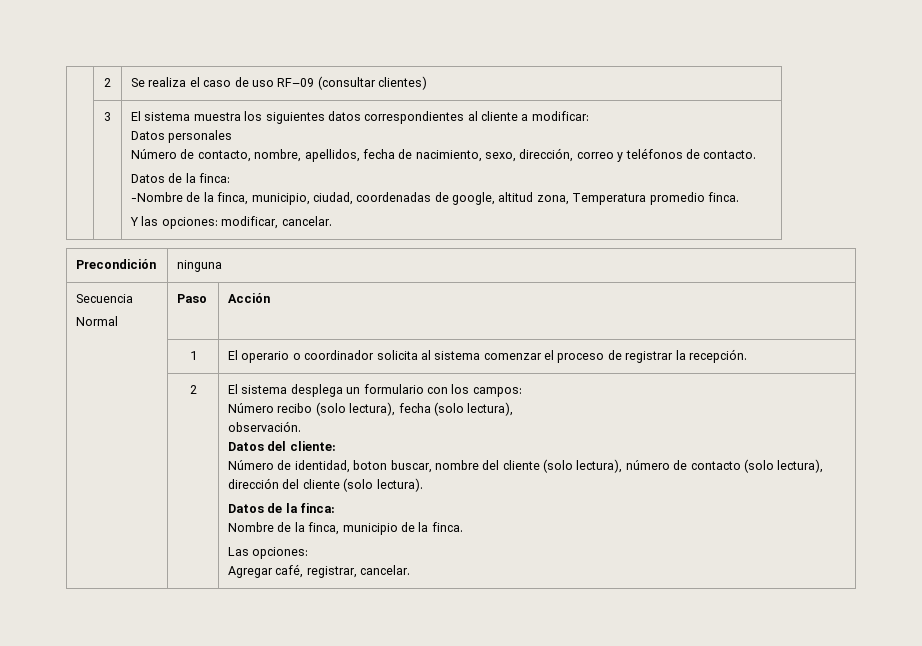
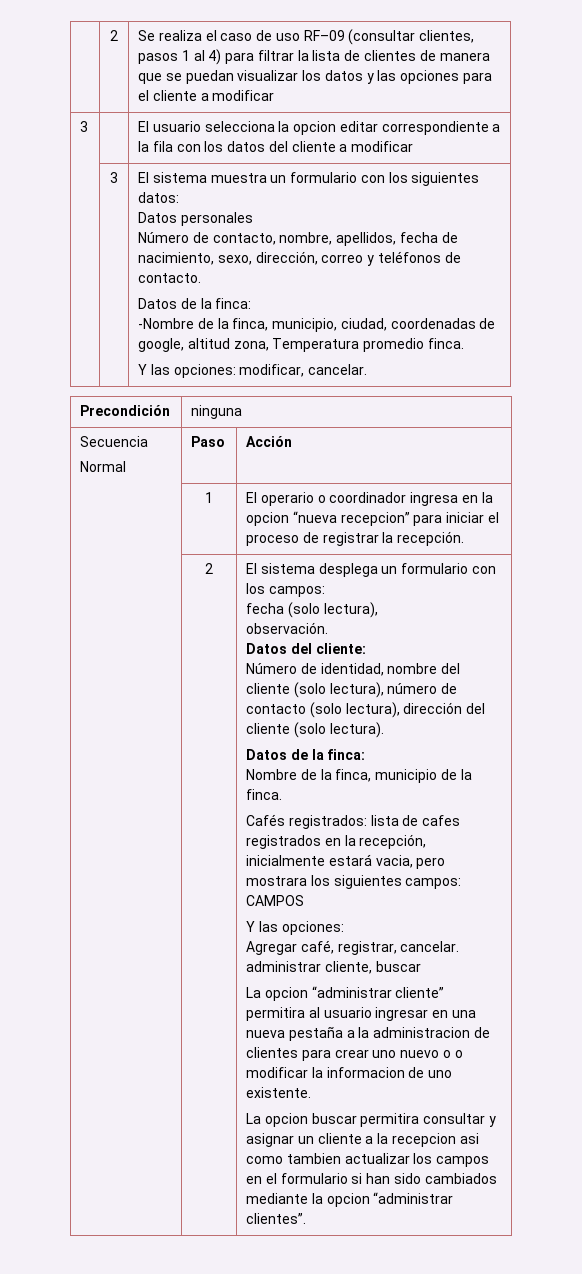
- | 2 | Se realiza el caso de uso RF–09 (consultar clientes)
- | 3 | El sistema muestra los siguientes datos correspondientes al cliente a modificar:
+ | 2 | Se realiza el caso de uso RF–09 (consultar clientes, pasos 1 al 4) para filtrar la lista de clientes de manera que se puedan visualizar los datos y las opciones para el cliente a modificar
+ 3 | | El usuario selecciona la opcion editar correspondiente a la fila con los datos del cliente a modificar
+ | 3 | El sistema muestra un formulario con los siguientes datos:
- | 1 | El operario o coordinador solicita al sistema comenzar el proceso de registrar la recepción.
+ | 1 | El operario o coordinador ingresa en la opcion “nueva recepcion” para iniciar el proceso de registrar la recepción.
- Número recibo (solo lectura), fecha (solo lectura),
+ fecha (solo lectura),
- Número de identidad, boton buscar, nombre del cliente (solo lectura), número de contacto (solo lectura), dirección del cliente (solo lectura).
+ Número de identidad, nombre del cliente (solo lectura), número de contacto (solo lectura), dirección del cliente (solo lectura).
- Las opciones:
+ Cafés registrados: lista de cafes registrados en la recepción, inicialmente estará vacia, pero mostrara los siguientes campos: CAMPOS
+ Y las opciones:
- Agregar café, registrar, cancelar.
+ Agregar café, registrar, cancelar. administrar cliente, buscar
+ La opcion “administrar cliente” permitira al usuario ingresar en una nueva pestaña a la administracion de clientes para crear uno nuevo o o modificar la informacion de uno existente.
+ La opcion buscar permitira consultar y asignar un cliente a la recepcion asi como tambien actualizar los campos en el formulario si han sido cambiados mediante la opcion “administrar clientes”.

